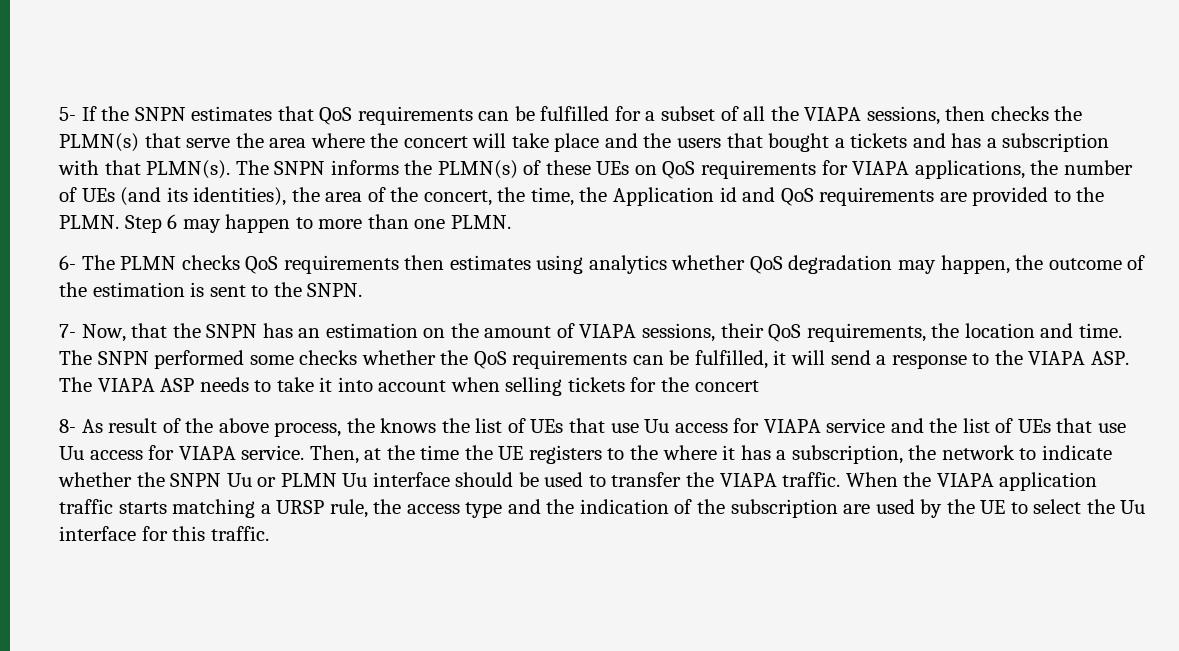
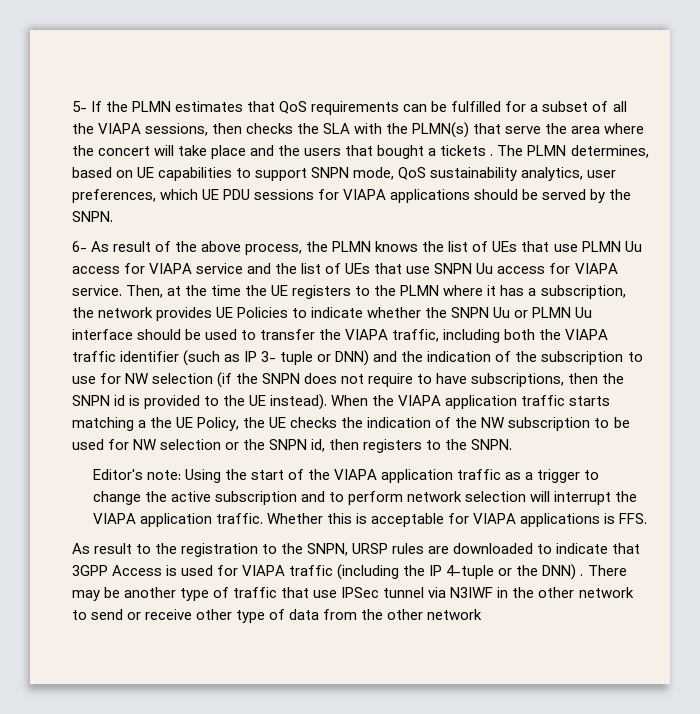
- 5- If the SNPN estimates that QoS requirements can be fulfilled for a subset of all the VIAPA sessions, then checks the PLMN(s) that serve the area where the concert will take place and the users that bought a tickets and has a subscription with that PLMN(s). The SNPN informs the PLMN(s) of these UEs on QoS requirements for VIAPA applications, the number of UEs (and its identities), the area of the concert, the time, the Application id and QoS requirements are provided to the PLMN. Step 6 may happen to more than one PLMN.
- 6- The PLMN checks QoS requirements then estimates using analytics whether QoS degradation may happen, the outcome of the estimation is sent to the SNPN.
- 7- Now, that the SNPN has an estimation on the amount of VIAPA sessions, their QoS requirements, the location and time. The SNPN performed some checks whether the QoS requirements can be fulfilled, it will send a response to the VIAPA ASP. The VIAPA ASP needs to take it into account when selling tickets for the concert
- 8- As result of the above process, the knows the list of UEs that use Uu access for VIAPA service and the list of UEs that use Uu access for VIAPA service.
+ 5- If the PLMN estimates that QoS requirements can be fulfilled for a subset of all the VIAPA sessions, then checks the SLA with the PLMN(s) that serve the area where the concert will take place and the users that bought a tickets . The PLMN determines, based on UE capabilities to support SNPN mode, QoS sustainability analytics, user preferences, which UE PDU sessions for VIAPA applications should be served by the SNPN.
+ 6- As result of the above process, the PLMN knows the list of UEs that use PLMN Uu access for VIAPA service and the list of UEs that use SNPN Uu access for VIAPA service.
- Then, at the time the UE registers to the where it has a subscription, the network to indicate whether the SNPN Uu or PLMN Uu interface should be used to transfer the VIAPA traffic.
+ Then, at the time the UE registers to the PLMN where it has a subscription, the network provides UE Policies to indicate whether the SNPN Uu or PLMN Uu interface should be used to transfer the VIAPA traffic, including both the VIAPA traffic identifier (such as IP 3- tuple or DNN) and the indication of the subscription to use for NW selection (if the SNPN does not require to have subscriptions, then the SNPN id is provided to the UE instead).
- When the VIAPA application traffic starts matching a URSP rule, the access type and the indication of the subscription are used by the UE to select the Uu interface for this traffic.
+ When the VIAPA application traffic starts matching a the UE Policy, the UE checks the indication of the NW subscription to be used for NW selection or the SNPN id, then registers to the SNPN.
+ Editor's note: Using the start of the VIAPA application traffic as a trigger to change the active subscription and to perform network selection will interrupt the VIAPA application traffic. Whether this is acceptable for VIAPA applications is FFS.
+ As result to the registration to the SNPN, URSP rules are downloaded to indicate that 3GPP Access is used for VIAPA traffic (including the IP 4-tuple or the DNN) . There may be another type of traffic that use IPSec tunnel via N3IWF in the other network to send or receive other type of data from the other network

